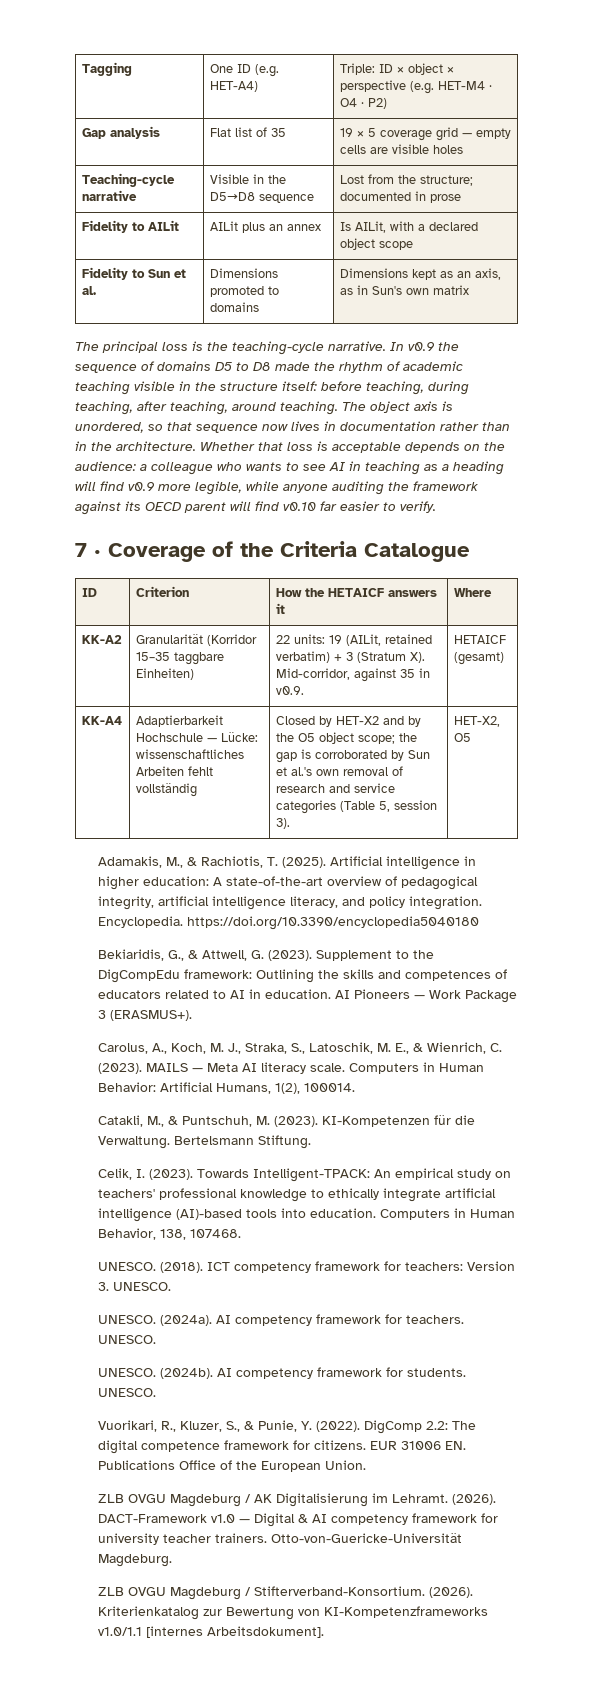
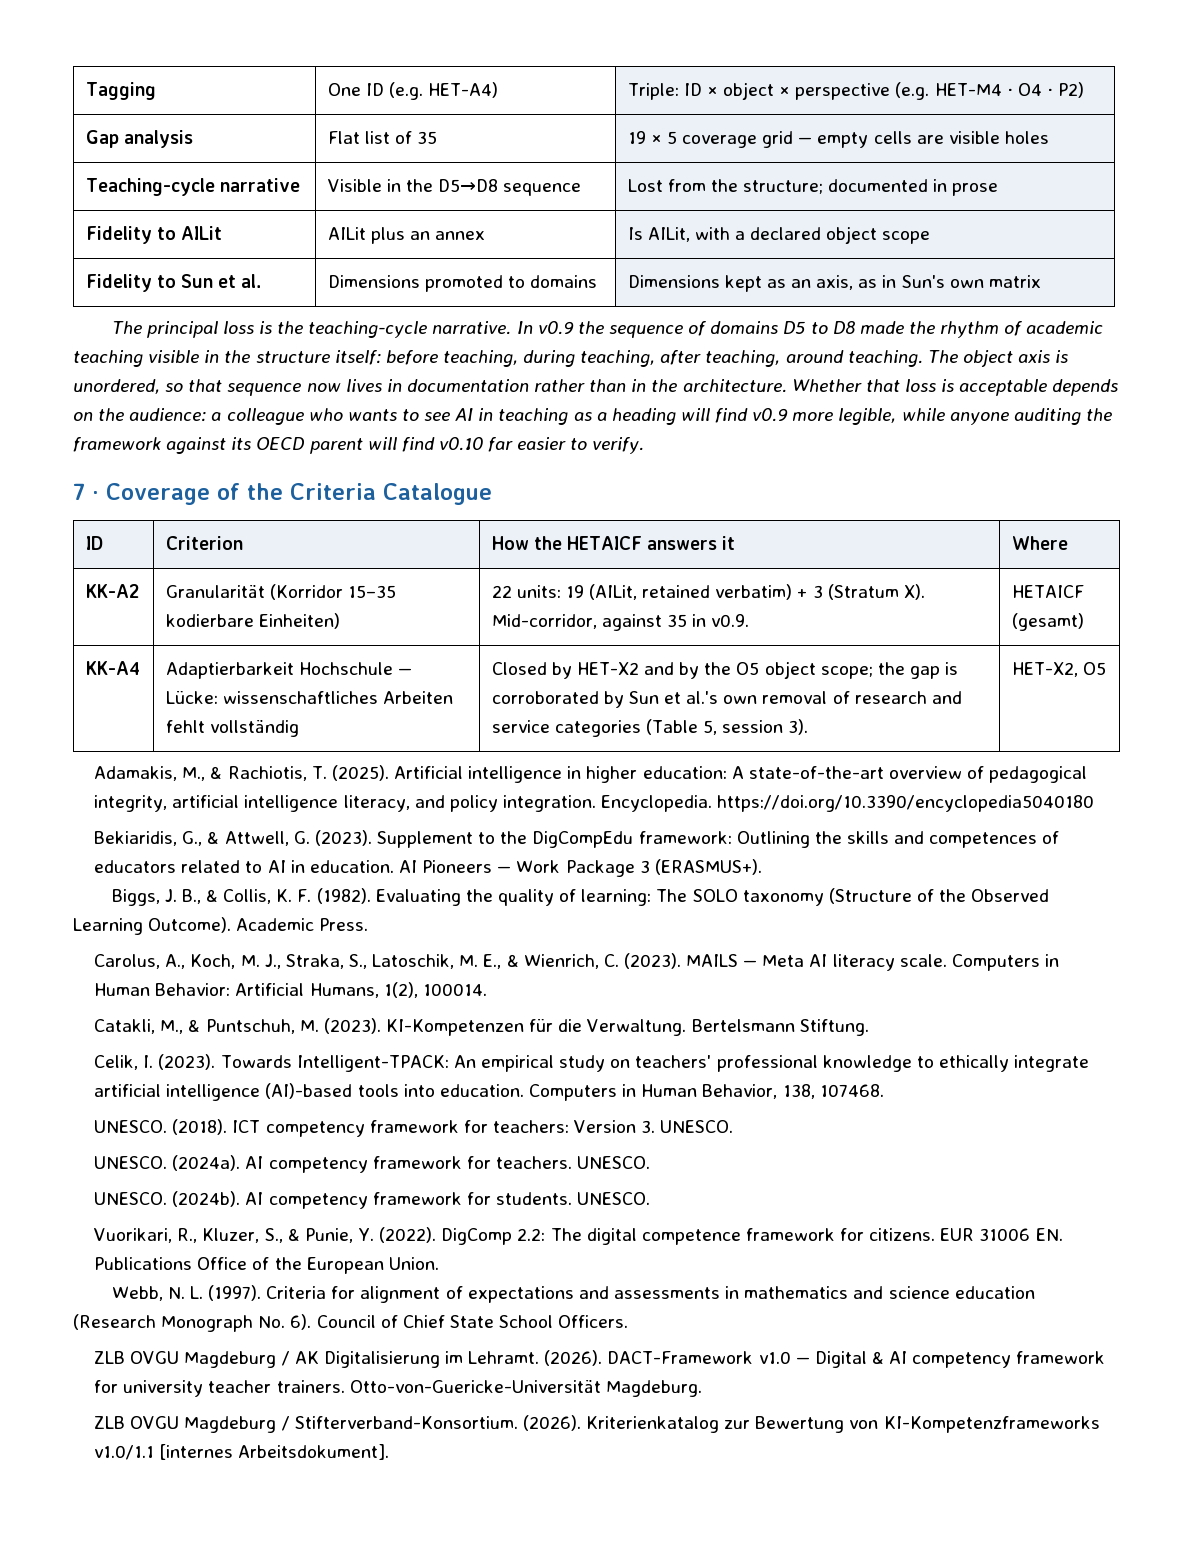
- KK-A2 | Granularität (Korridor 15–35 taggbare Einheiten) | 22 units: 19 (AILit, retained verbatim) + 3 (Stratum X). Mid-corridor, against 35 in v0.9. | HETAICF (gesamt)
+ KK-A2 | Granularität (Korridor 15–35 kodierbare Einheiten) | 22 units: 19 (AILit, retained verbatim) + 3 (Stratum X). Mid-corridor, against 35 in v0.9. | HETAICF (gesamt)
+ Biggs, J. B., & Collis, K. F. (1982). Evaluating the quality of learning: The SOLO taxonomy (Structure of the Observed Learning Outcome). Academic Press.
+ Webb, N. L. (1997). Criteria for alignment of expectations and assessments in mathematics and science education (Research Monograph No. 6). Council of Chief State School Officers.

